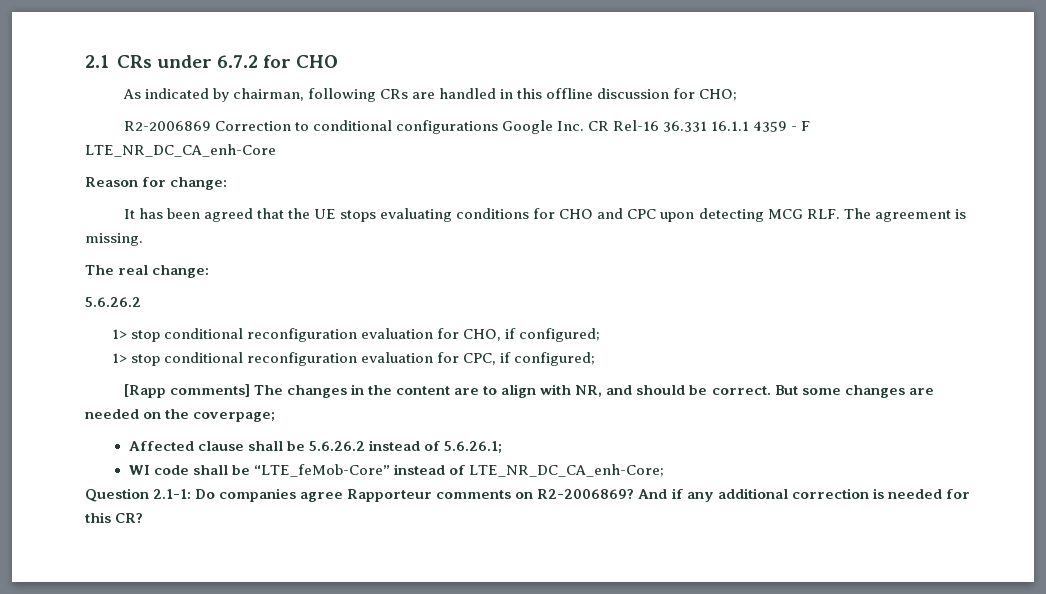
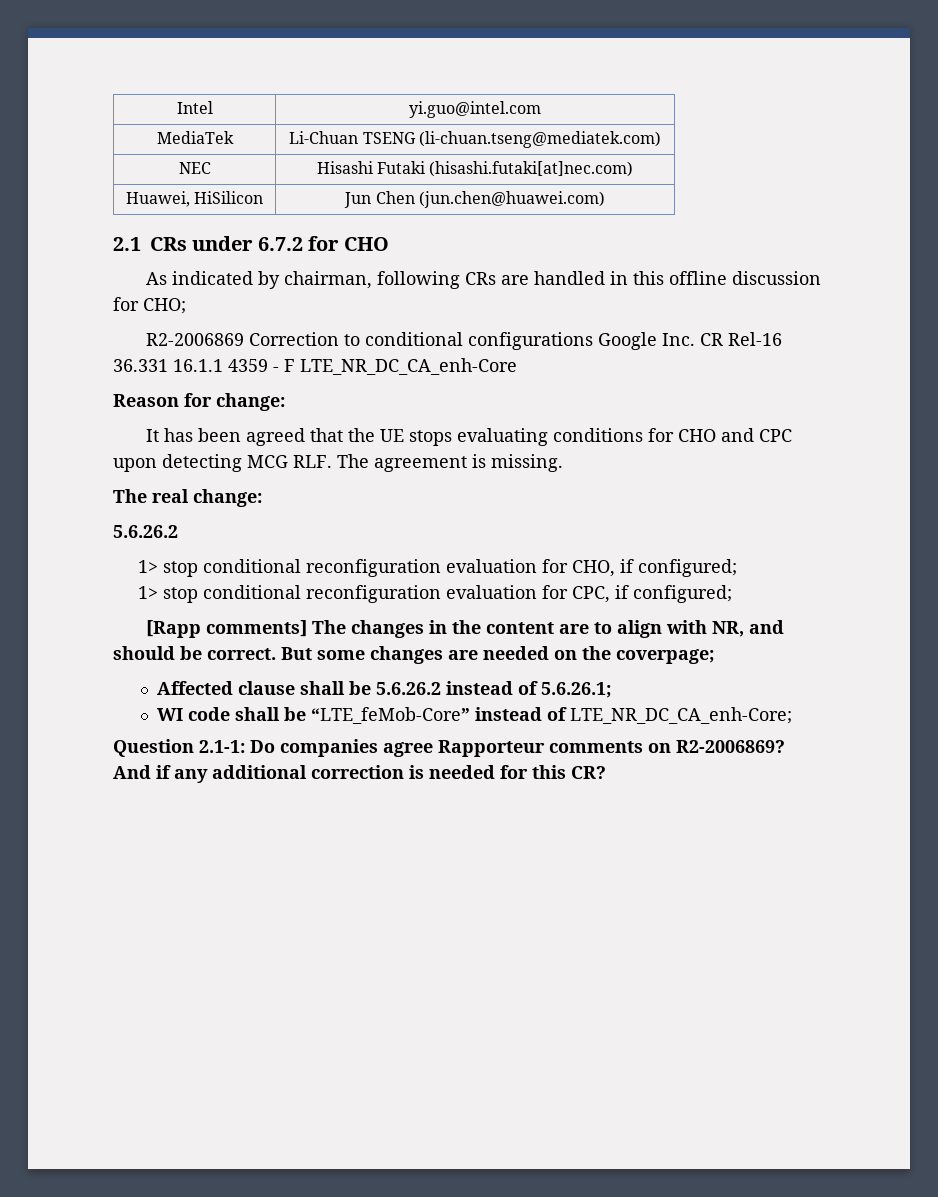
+ Intel | yi.guo@intel.com
+ MediaTek | Li-Chuan TSENG (li-chuan.tseng@mediatek.com)
+ NEC | Hisashi Futaki (hisashi.futaki[at]nec.com)
+ Huawei, HiSilicon | Jun Chen (jun.chen@huawei.com)

